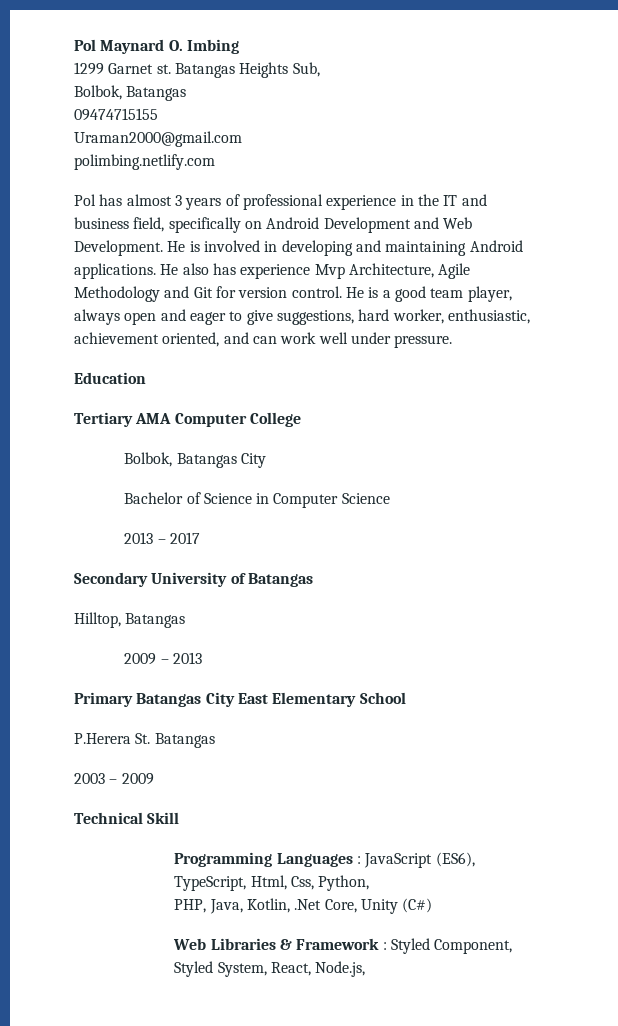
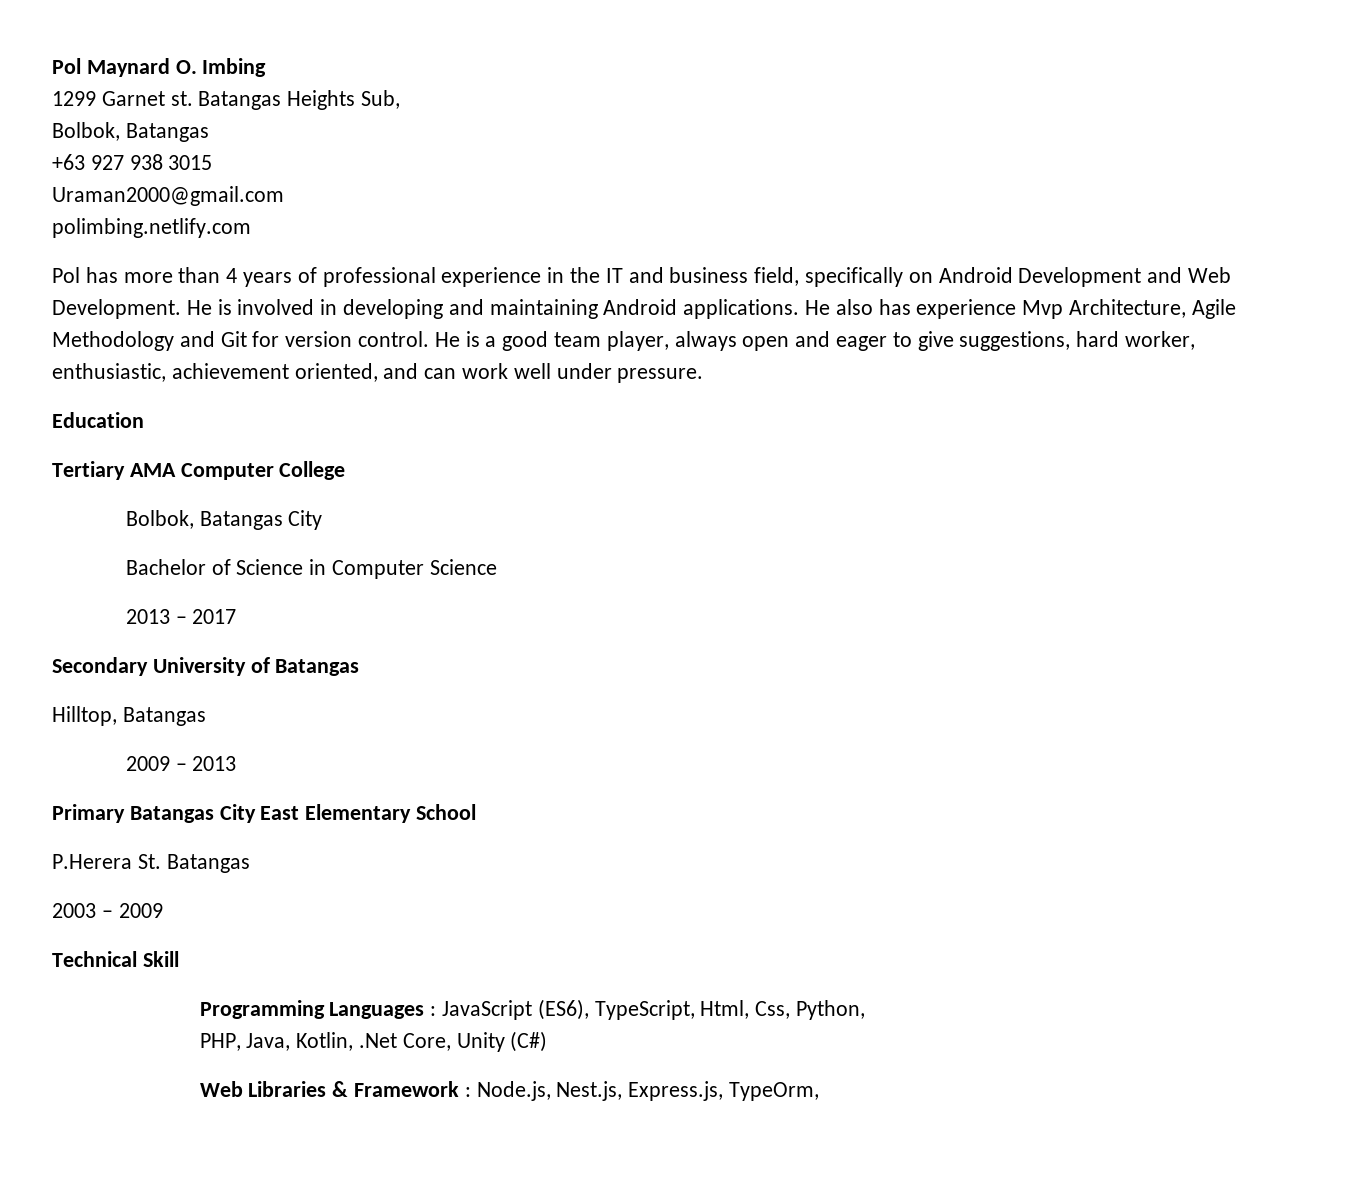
- 09474715155
+ +63 927 938 3015
- Pol has almost 3 years of professional experience in the IT and business field, specifically on Android Development and Web Development.
+ Pol has more than 4 years of professional experience in the IT and business field, specifically on Android Development and Web Development.
- Web Libraries & Framework : Styled Component, Styled System, React, Node.js,
+ Web Libraries & Framework : Node.js, Nest.js, Express.js, TypeOrm,

